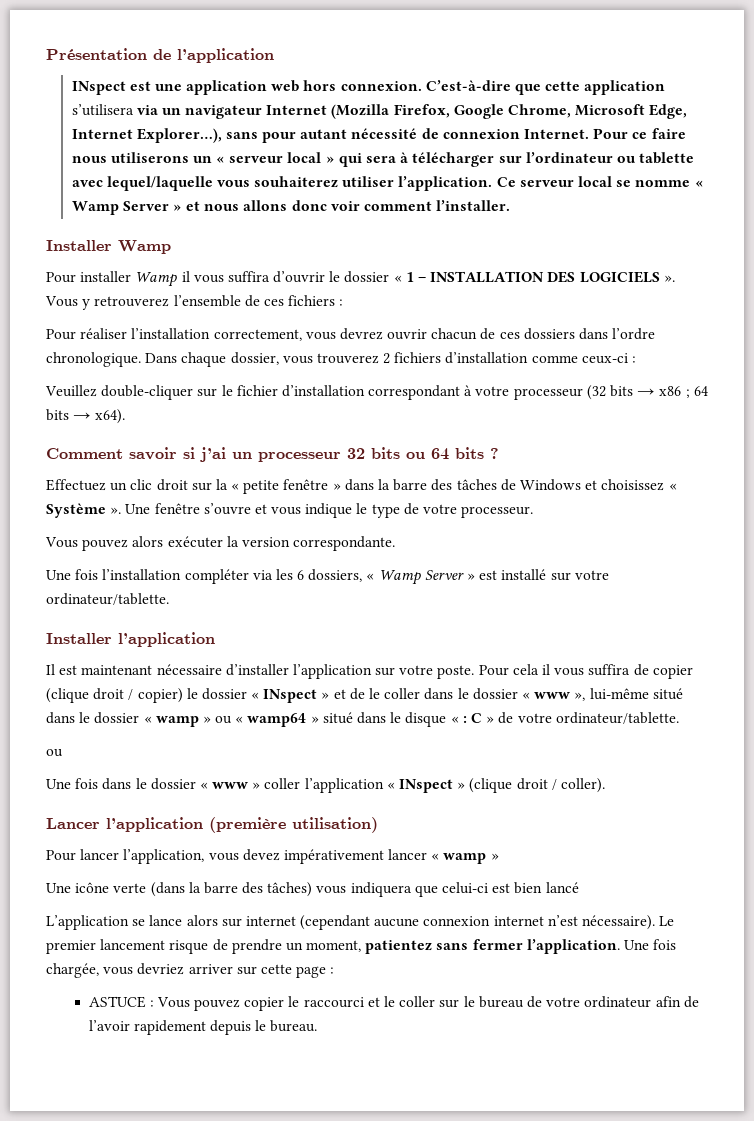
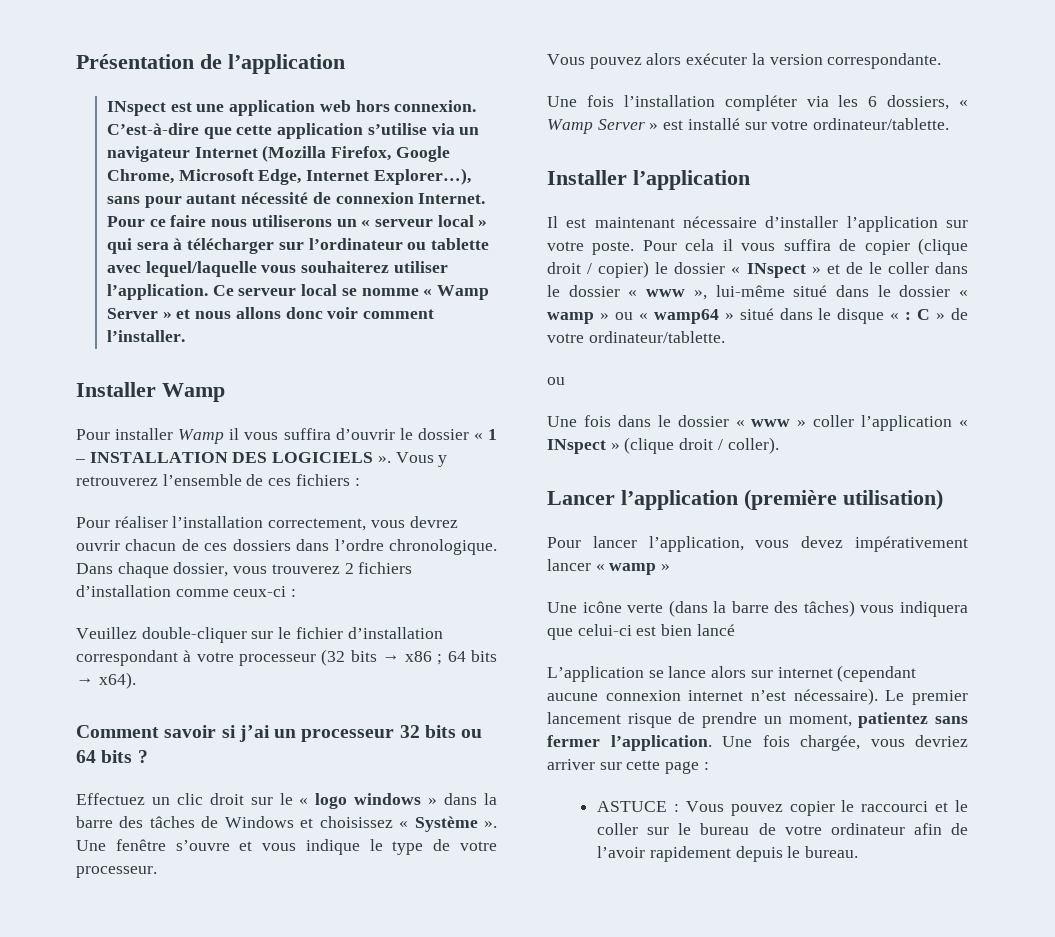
- C’est-à-dire que cette application s’utilisera via un navigateur Internet (Mozilla Firefox, Google Chrome, Microsoft Edge, Internet Explorer…), sans pour autant nécessité de connexion Internet.
+ C’est-à-dire que cette application s’utilise via un navigateur Internet (Mozilla Firefox, Google Chrome, Microsoft Edge, Internet Explorer…), sans pour autant nécessité de connexion Internet.
- Effectuez un clic droit sur la « petite fenêtre » dans la barre des tâches de Windows et choisissez « Système ».
+ Effectuez un clic droit sur le « logo windows » dans la barre des tâches de Windows et choisissez « Système ».

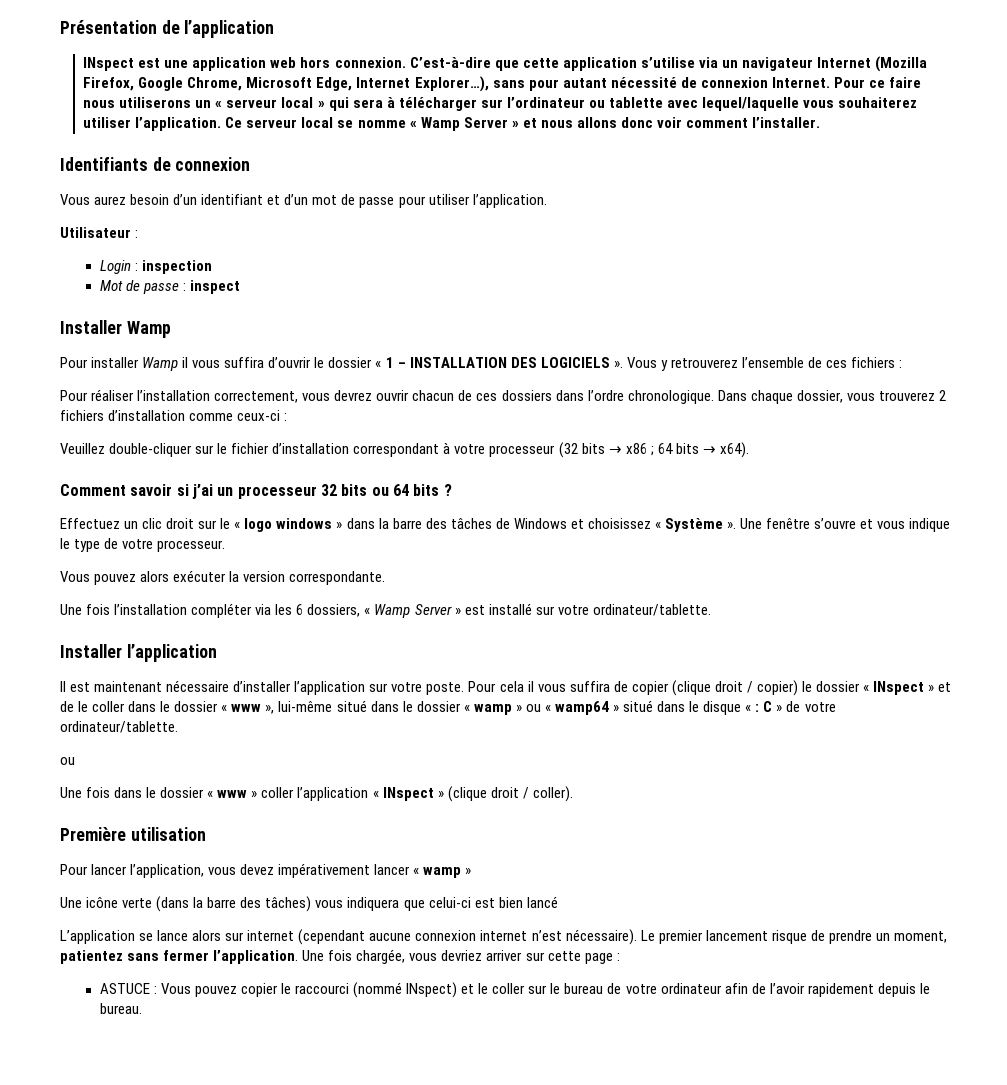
+ Identifiants de connexion
+ Vous aurez besoin d’un identifiant et d’un mot de passe pour utiliser l’application.
+ Utilisateur :
+ Login : inspection
+ Mot de passe : inspect
- Lancer l’application (première utilisation)
+ Première utilisation
- ASTUCE : Vous pouvez copier le raccourci et le coller sur le bureau de votre ordinateur afin de l’avoir rapidement depuis le bureau.
+ ASTUCE : Vous pouvez copier le raccourci (nommé INspect) et le coller sur le bureau de votre ordinateur afin de l’avoir rapidement depuis le bureau.

